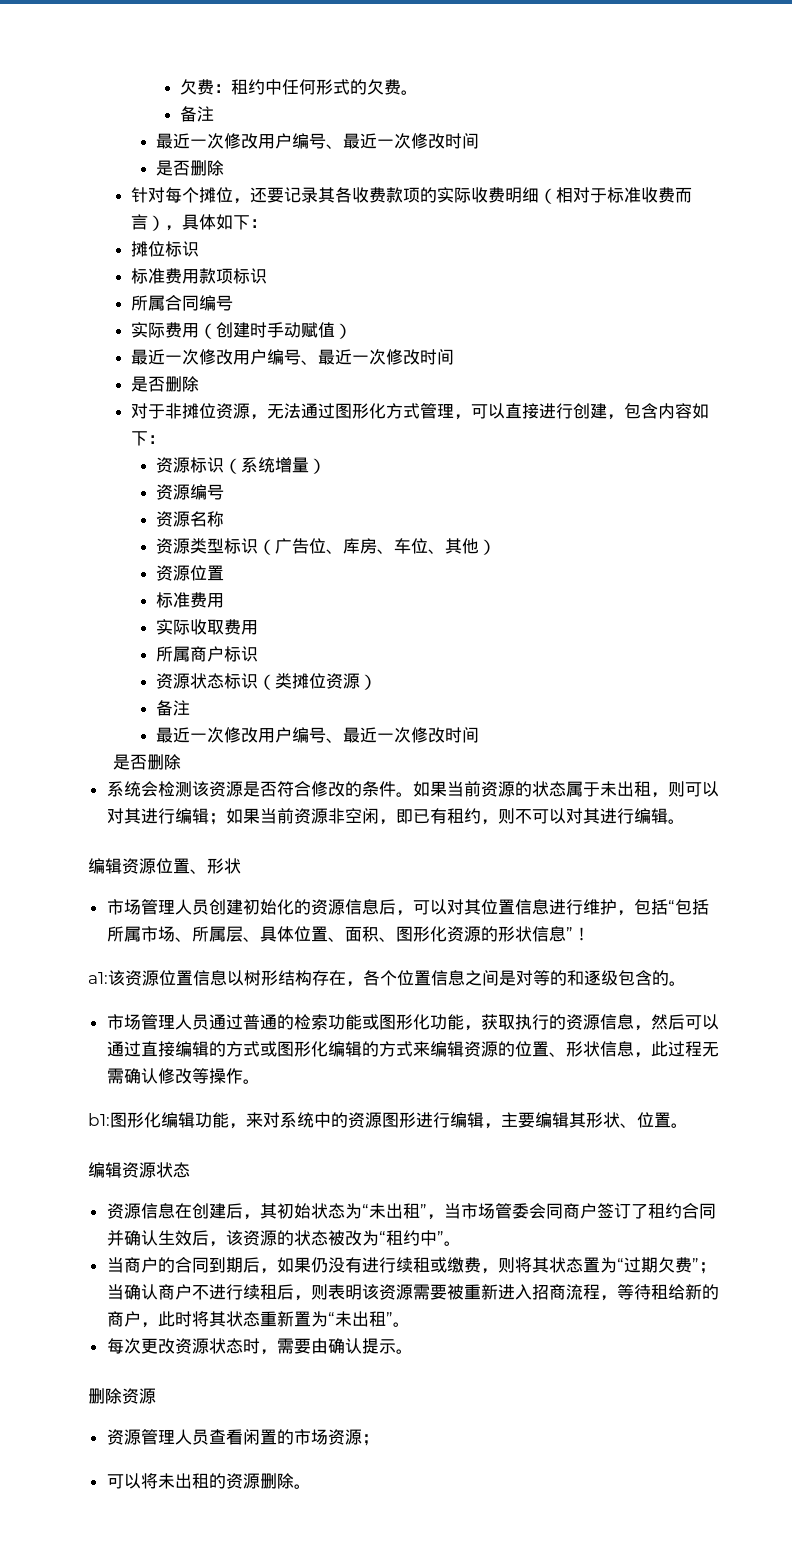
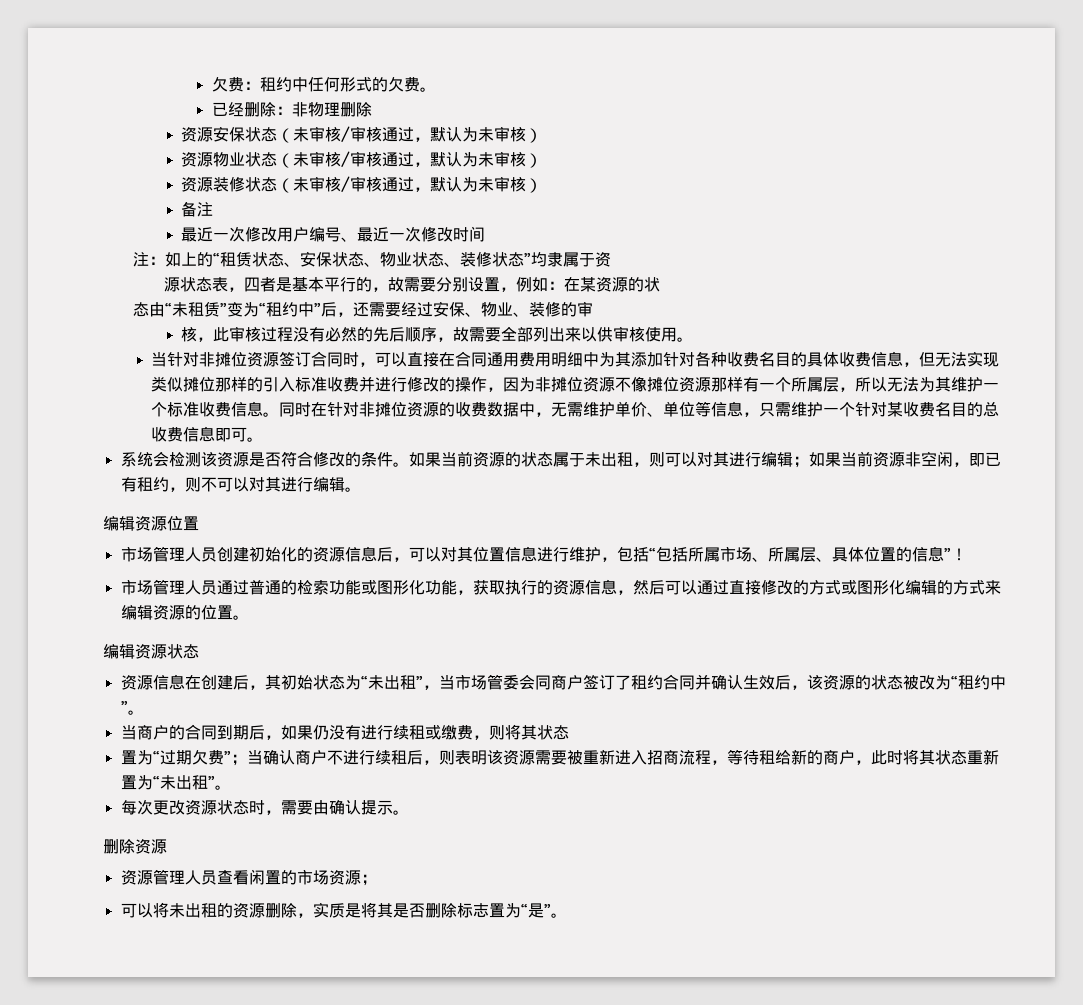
  欠费：租约中任何形式的欠费。
- 备注
- 最近一次修改用户编号、最近一次修改时间
- 是否删除
- 针对每个摊位，还要记录其各收费款项的实际收费明细（相对于标准收费而言），具体如下：
- 摊位标识
- 标准费用款项标识
- 所属合同编号
- 实际费用（创建时手动赋值）
- 最近一次修改用户编号、最近一次修改时间
- 是否删除
- 对于非摊位资源，无法通过图形化方式管理，可以直接进行创建，包含内容如下：
- 资源标识（系统增量）
- 资源编号
- 资源名称
- 资源类型标识（广告位、库房、车位、其他）
- 资源位置
- 标准费用
- 实际收取费用
- 所属商户标识
- 资源状态标识（类摊位资源）
+ 已经删除：非物理删除
+ 资源安保状态（未审核/审核通过，默认为未审核）
+ 资源物业状态（未审核/审核通过，默认为未审核）
+ 资源装修状态（未审核/审核通过，默认为未审核）
  备注
  最近一次修改用户编号、最近一次修改时间
- 是否删除
+ 注：如上的“租赁状态、安保状态、物业状态、装修状态”均隶属于资
+ 源状态表，四者是基本平行的，故需要分别设置，例如：在某资源的状
+ 态由“未租赁”变为“租约中”后，还需要经过安保、物业、装修的审
+ 核，此审核过程没有必然的先后顺序，故需要全部列出来以供审核使用。
+ 当针对非摊位资源签订合同时，可以直接在合同通用费用明细中为其添加针对各种收费名目的具体收费信息，但无法实现类似摊位那样的引入标准收费并进行修改的操作，因为非摊位资源不像摊位资源那样有一个所属层，所以无法为其维护一个标准收费信息。同时在针对非摊位资源的收费数据中，无需维护单价、单位等信息，只需维护一个针对某收费名目的总收费信息即可。
- 编辑资源位置、形状
+ 编辑资源位置
- 市场管理人员创建初始化的资源信息后，可以对其位置信息进行维护，包括“包括所属市场、所属层、具体位置、面积、图形化资源的形状信息”！
- a1:该资源位置信息以树形结构存在，各个位置信息之间是对等的和逐级包含的。
+ 市场管理人员创建初始化的资源信息后，可以对其位置信息进行维护，包括“包括所属市场、所属层、具体位置的信息”！
- 市场管理人员通过普通的检索功能或图形化功能，获取执行的资源信息，然后可以通过直接编辑的方式或图形化编辑的方式来编辑资源的位置、形状信息，此过程无需确认修改等操作。
- b1:图形化编辑功能，来对系统中的资源图形进行编辑，主要编辑其形状、位置。
+ 市场管理人员通过普通的检索功能或图形化功能，获取执行的资源信息，然后可以通过直接修改的方式或图形化编辑的方式来编辑资源的位置。
- 当商户的合同到期后，如果仍没有进行续租或缴费，则将其状态置为“过期欠费”；当确认商户不进行续租后，则表明该资源需要被重新进入招商流程，等待租给新的商户，此时将其状态重新置为“未出租”。
+ 当商户的合同到期后，如果仍没有进行续租或缴费，则将其状态
+ 置为“过期欠费”；当确认商户不进行续租后，则表明该资源需要被重新进入招商流程，等待租给新的商户，此时将其状态重新置为“未出租”。
- 可以将未出租的资源删除。
+ 可以将未出租的资源删除，实质是将其是否删除标志置为“是”。

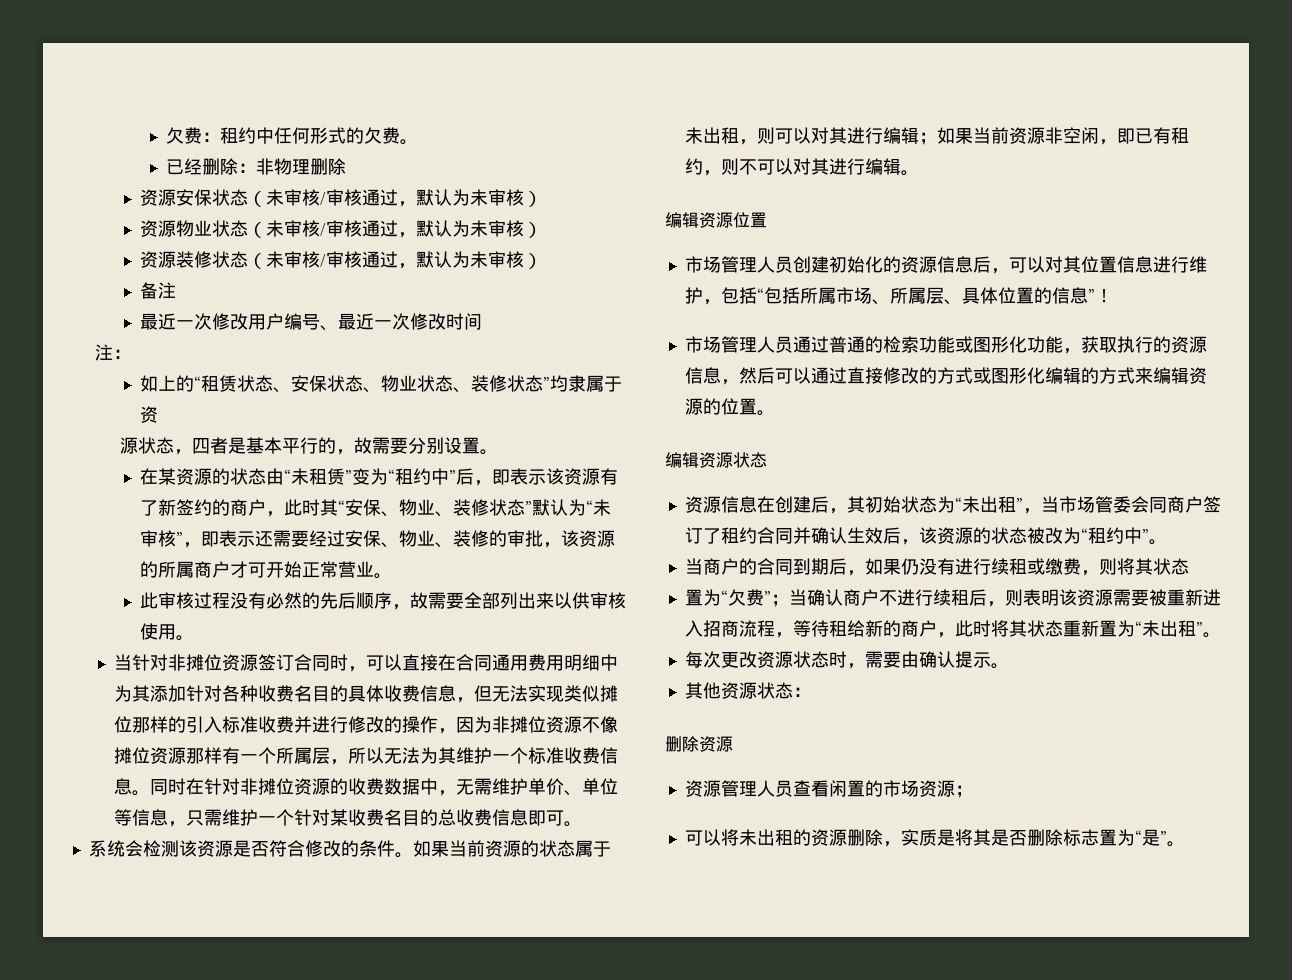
- 注：如上的“租赁状态、安保状态、物业状态、装修状态”均隶属于资
+ 注：
+ 如上的“租赁状态、安保状态、物业状态、装修状态”均隶属于资
- 源状态表，四者是基本平行的，故需要分别设置，例如：在某资源的状
- 态由“未租赁”变为“租约中”后，还需要经过安保、物业、装修的审
- 核，此审核过程没有必然的先后顺序，故需要全部列出来以供审核使用。
+ 源状态，四者是基本平行的，故需要分别设置。
+ 在某资源的状态由“未租赁”变为“租约中”后，即表示该资源有了新签约的商户，此时其“安保、物业、装修状态”默认为“未审核”，即表示还需要经过安保、物业、装修的审批，该资源的所属商户才可开始正常营业。
+ 此审核过程没有必然的先后顺序，故需要全部列出来以供审核使用。
- 置为“过期欠费”；当确认商户不进行续租后，则表明该资源需要被重新进入招商流程，等待租给新的商户，此时将其状态重新置为“未出租”。
+ 置为“欠费”；当确认商户不进行续租后，则表明该资源需要被重新进入招商流程，等待租给新的商户，此时将其状态重新置为“未出租”。
+ 其他资源状态：

